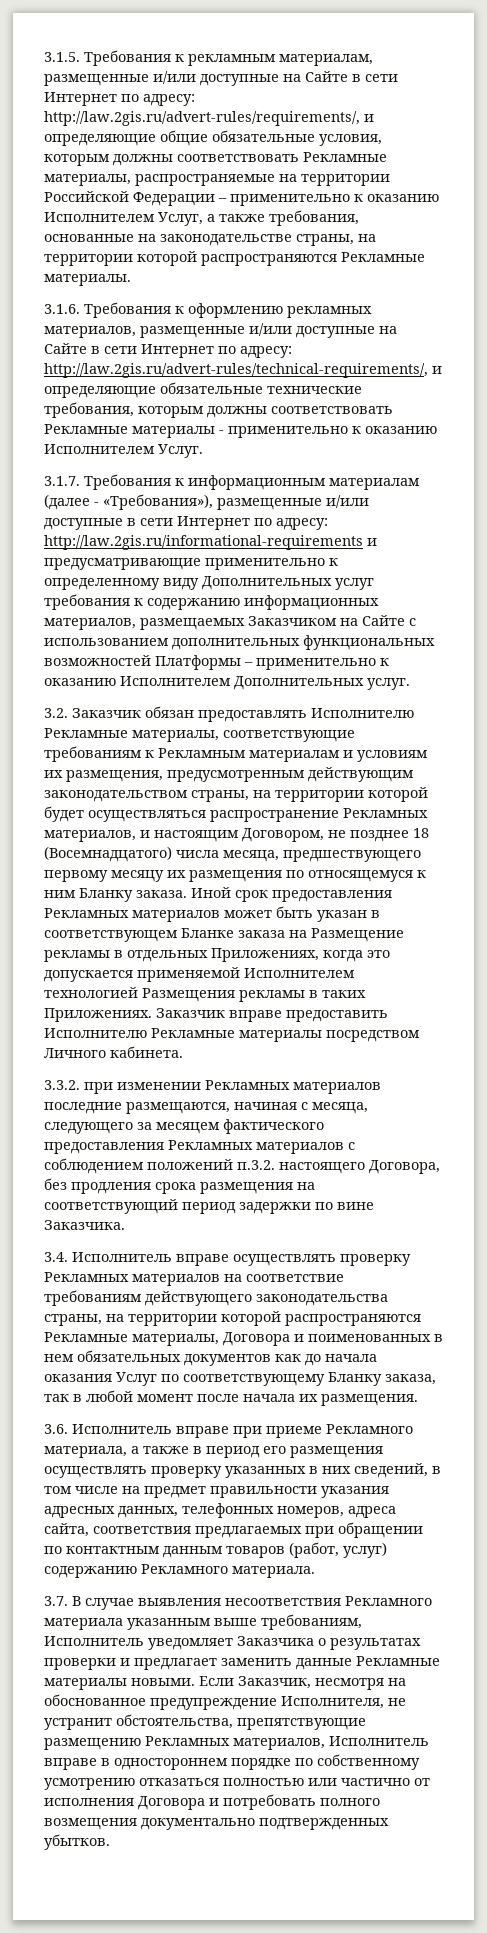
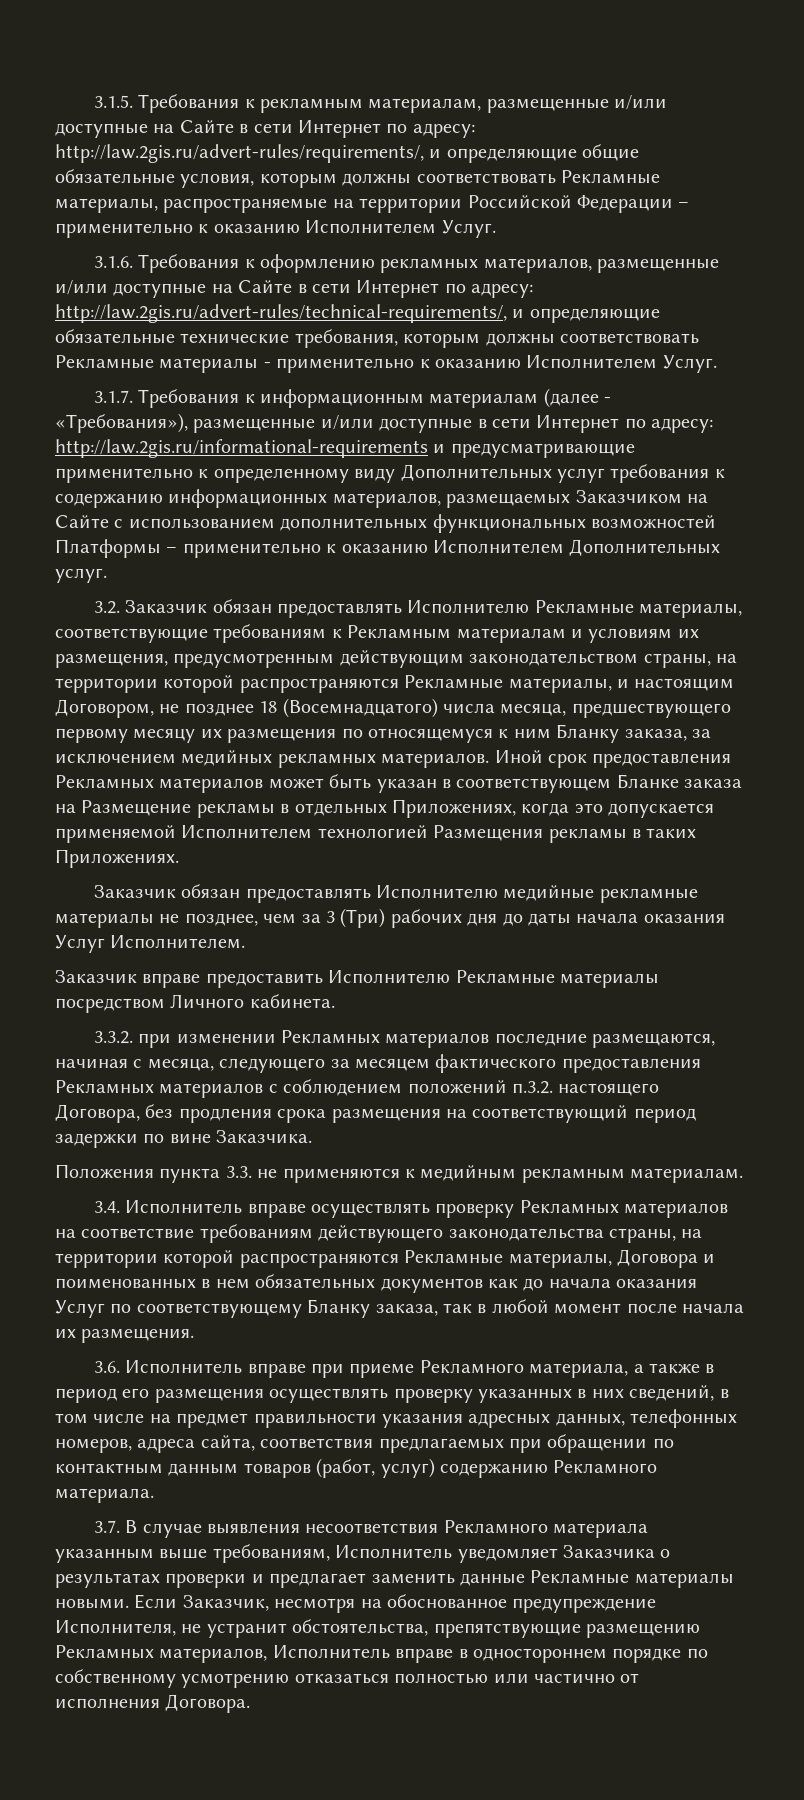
- 3.1.5. Требования к рекламным материалам, размещенные и/или доступные на Сайте в сети Интернет по адресу: http://law.2gis.ru/advert-rules/requirements/, и определяющие общие обязательные условия, которым должны соответствовать Рекламные материалы, распространяемые на территории Российской Федерации – применительно к оказанию Исполнителем Услуг, а также требования, основанные на законодательстве страны, на территории которой распространяются Рекламные материалы.
+ 3.1.5. Требования к рекламным материалам, размещенные и/или доступные на Сайте в сети Интернет по адресу: http://law.2gis.ru/advert-rules/requirements/, и определяющие общие обязательные условия, которым должны соответствовать Рекламные материалы, распространяемые на территории Российской Федерации – применительно к оказанию Исполнителем Услуг.
- 3.2. Заказчик обязан предоставлять Исполнителю Рекламные материалы, соответствующие требованиям к Рекламным материалам и условиям их размещения, предусмотренным действующим законодательством страны, на территории которой будет осуществляться распространение Рекламных материалов, и настоящим Договором, не позднее 18 (Восемнадцатого) числа месяца, предшествующего первому месяцу их размещения по относящемуся к ним Бланку заказа.
+ 3.2. Заказчик обязан предоставлять Исполнителю Рекламные материалы, соответствующие требованиям к Рекламным материалам и условиям их размещения, предусмотренным действующим законодательством страны, на территории которой распространяются Рекламные материалы, и настоящим Договором, не позднее 18 (Восемнадцатого) числа месяца, предшествующего первому месяцу их размещения по относящемуся к ним Бланку заказа, за исключением медийных рекламных материалов.
- Иной срок предоставления Рекламных материалов может быть указан в соответствующем Бланке заказа на Размещение рекламы в отдельных Приложениях, когда это допускается применяемой Исполнителем технологией Размещения рекламы в таких Приложениях. Заказчик вправе предоставить Исполнителю Рекламные материалы посредством Личного кабинета.
+ Иной срок предоставления Рекламных материалов может быть указан в соответствующем Бланке заказа на Размещение рекламы в отдельных Приложениях, когда это допускается применяемой Исполнителем технологией Размещения рекламы в таких Приложениях.
+ Заказчик обязан предоставлять Исполнителю медийные рекламные материалы не позднее, чем за 3 (Три) рабочих дня до даты начала оказания Услуг Исполнителем.
+ Заказчик вправе предоставить Исполнителю Рекламные материалы посредством Личного кабинета.
+ Положения пункта 3.3. не применяются к медийным рекламным материалам.
- Если Заказчик, несмотря на обоснованное предупреждение Исполнителя, не устранит обстоятельства, препятствующие размещению Рекламных материалов, Исполнитель вправе в одностороннем порядке по собственному усмотрению отказаться полностью или частично от исполнения Договора и потребовать полного возмещения документально подтвержденных убытков.
+ Если Заказчик, несмотря на обоснованное предупреждение Исполнителя, не устранит обстоятельства, препятствующие размещению Рекламных материалов, Исполнитель вправе в одностороннем порядке по собственному усмотрению отказаться полностью или частично от исполнения Договора.

